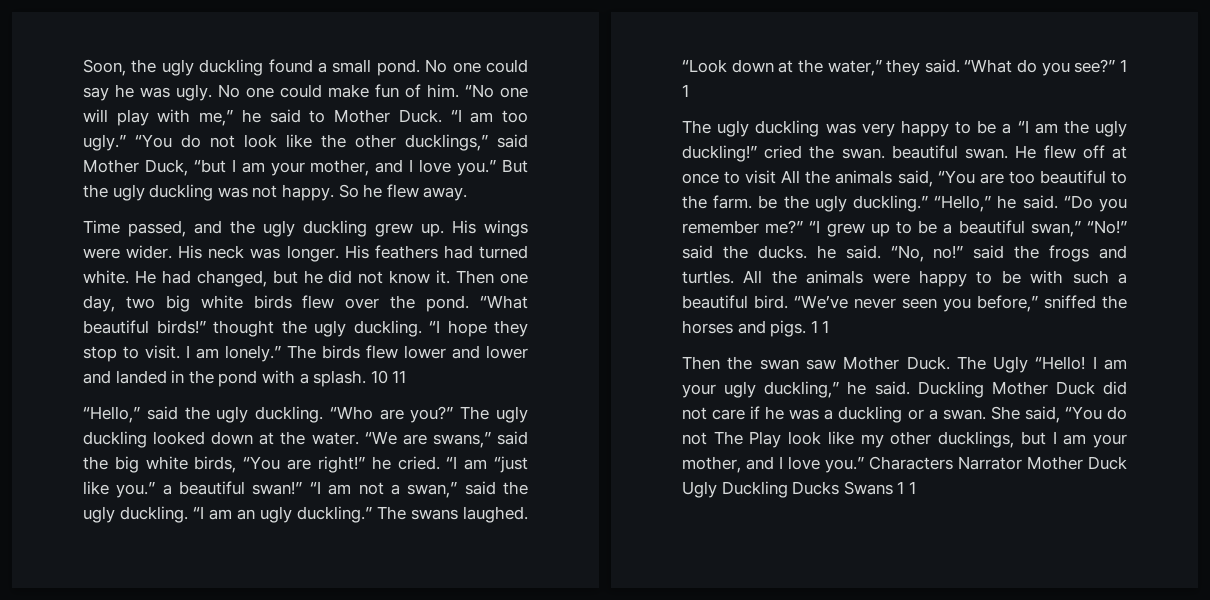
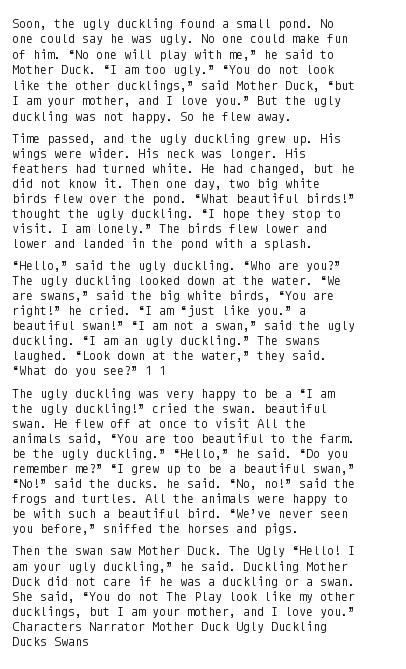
- 10 11
- “We’ve never seen you before,” sniffed the horses and pigs. 1 1
+ “We’ve never seen you before,” sniffed the horses and pigs.
- Characters Narrator Mother Duck Ugly Duckling Ducks Swans 1 1
+ Characters Narrator Mother Duck Ugly Duckling Ducks Swans

